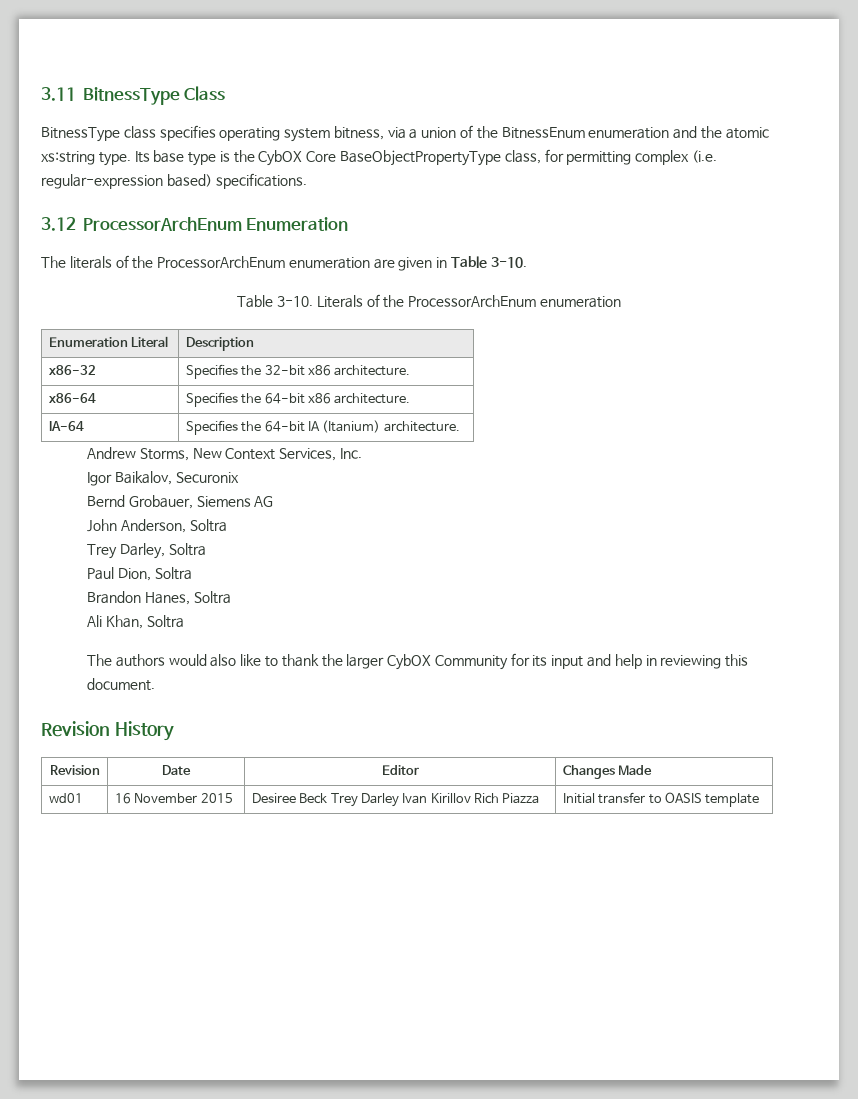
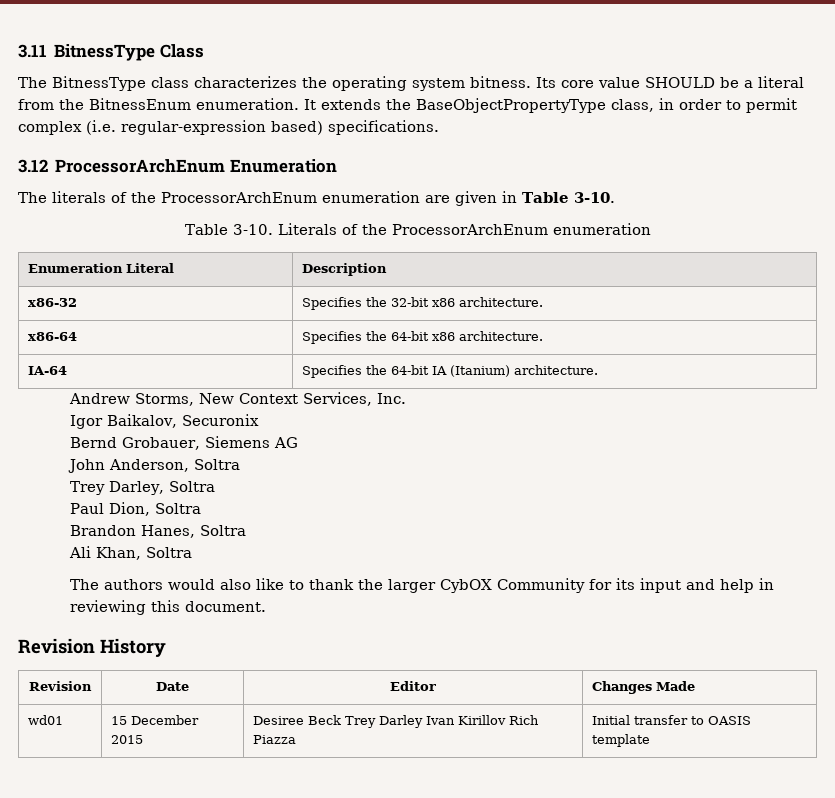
- BitnessType class specifies operating system bitness, via a union of the BitnessEnum enumeration and the atomic xs:string type. Its base type is the CybOX Core BaseObjectPropertyType class, for permitting complex (i.e. regular-expression based) specifications.
+ The BitnessType class characterizes the operating system bitness. Its core value SHOULD be a literal from the BitnessEnum enumeration. It extends the BaseObjectPropertyType class, in order to permit complex (i.e. regular-expression based) specifications.
- wd01 | 16 November 2015 | Desiree Beck Trey Darley Ivan Kirillov Rich Piazza | Initial transfer to OASIS template
+ wd01 | 15 December 2015 | Desiree Beck Trey Darley Ivan Kirillov Rich Piazza | Initial transfer to OASIS template

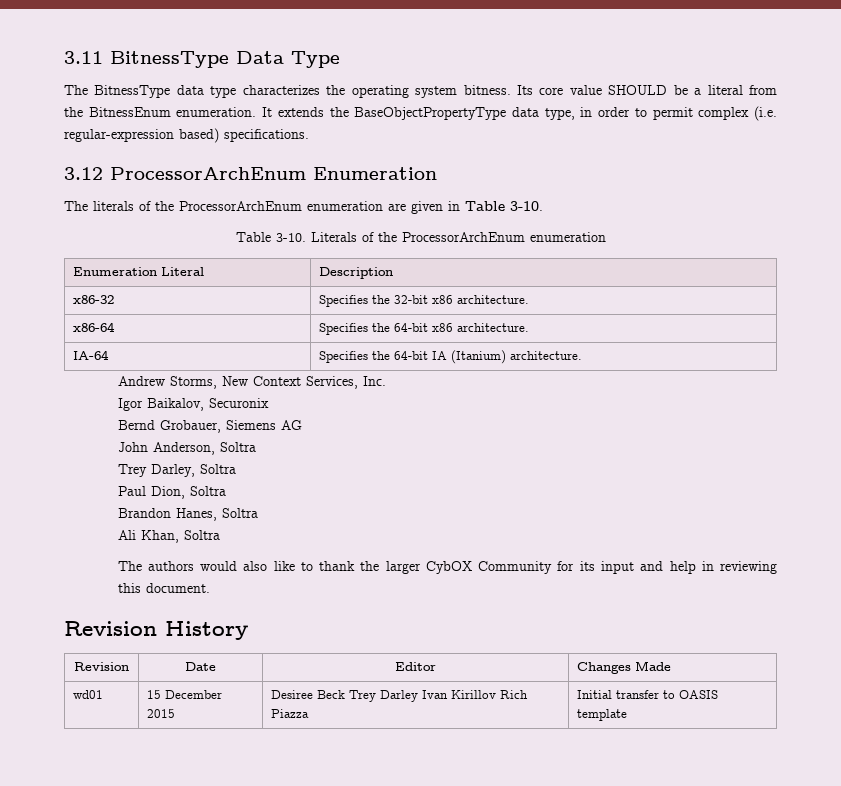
- 3.11 BitnessType Class
+ 3.11 BitnessType Data Type
- The BitnessType class characterizes the operating system bitness.
+ The BitnessType data type characterizes the operating system bitness.
- It extends the BaseObjectPropertyType class, in order to permit complex (i.e. regular-expression based) specifications.
+ It extends the BaseObjectPropertyType data type, in order to permit complex (i.e. regular-expression based) specifications.

